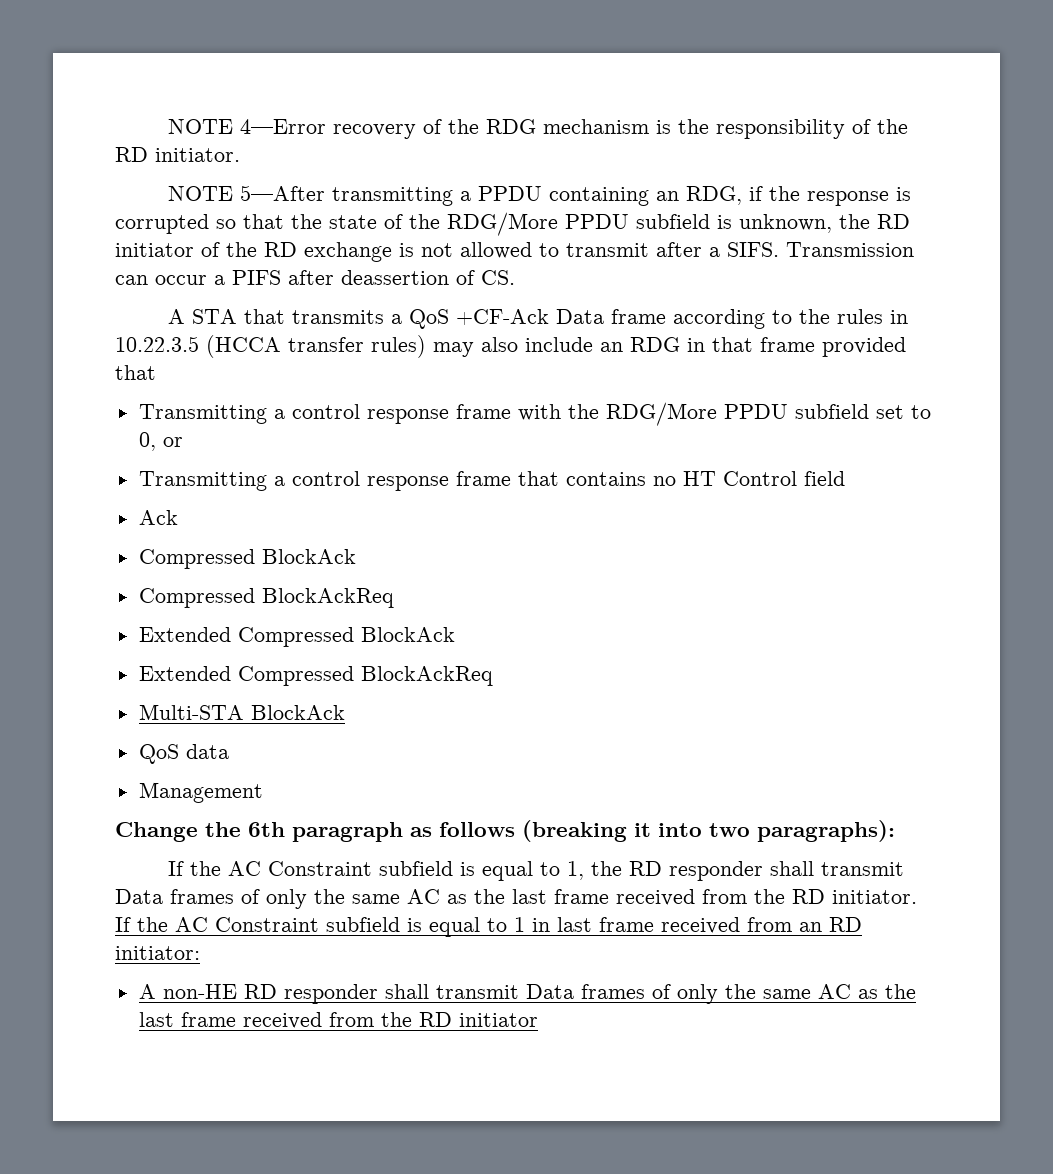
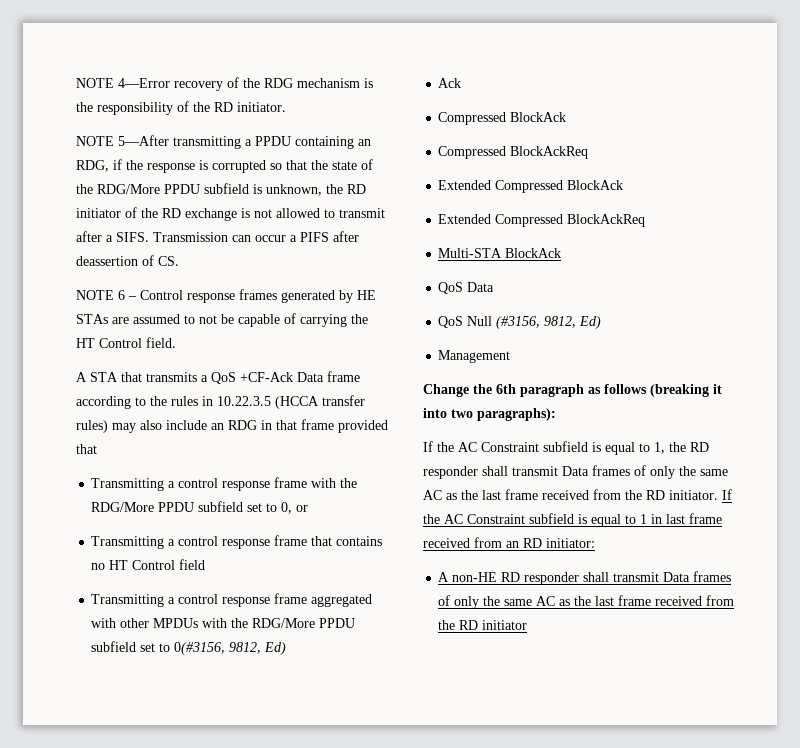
+ NOTE 6 – Control response frames generated by HE STAs are assumed to not be capable of carrying the HT Control field.
+ Transmitting a control response frame aggregated with other MPDUs with the RDG/More PPDU subfield set to 0(#3156, 9812, Ed)
- QoS data
+ QoS Data
+ QoS Null (#3156, 9812, Ed)

